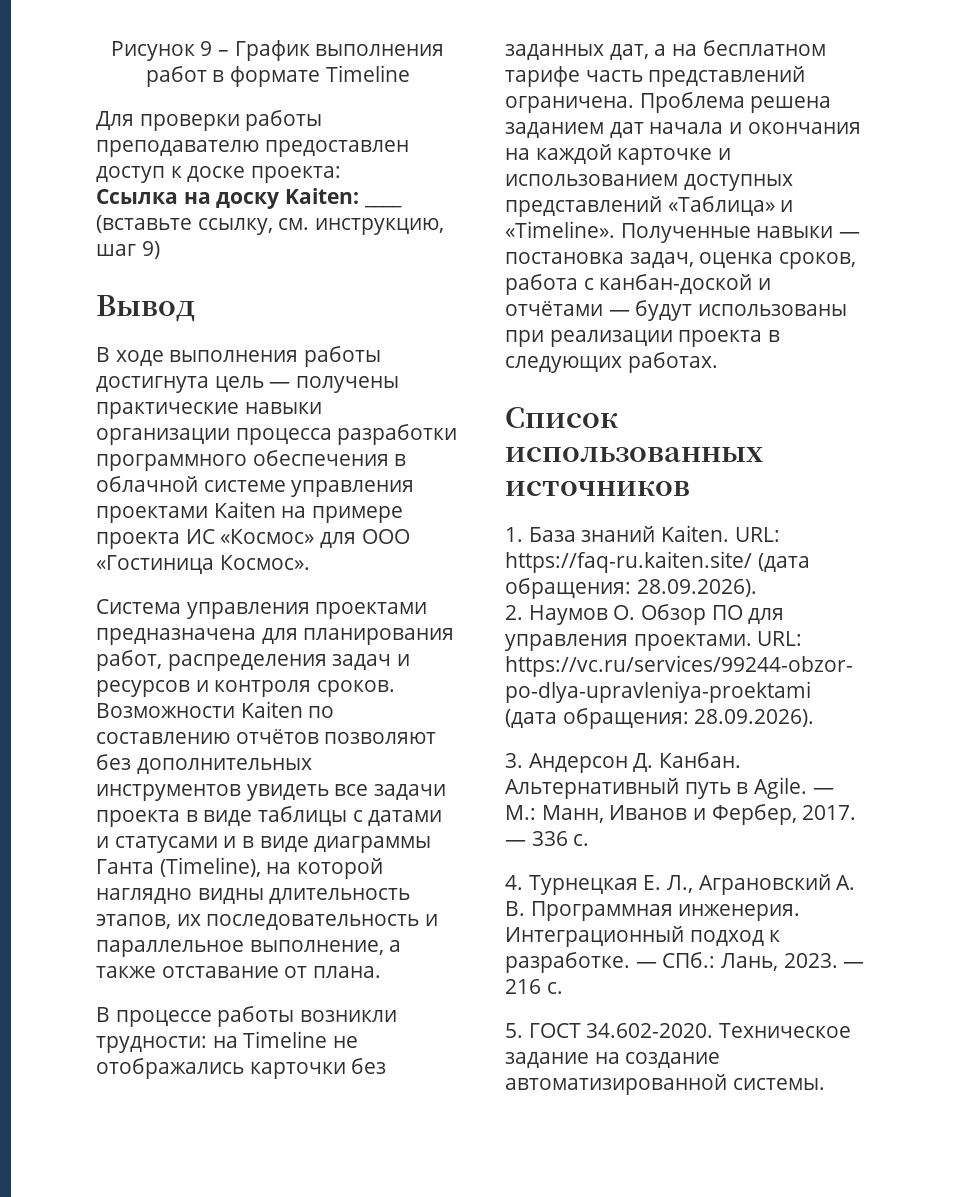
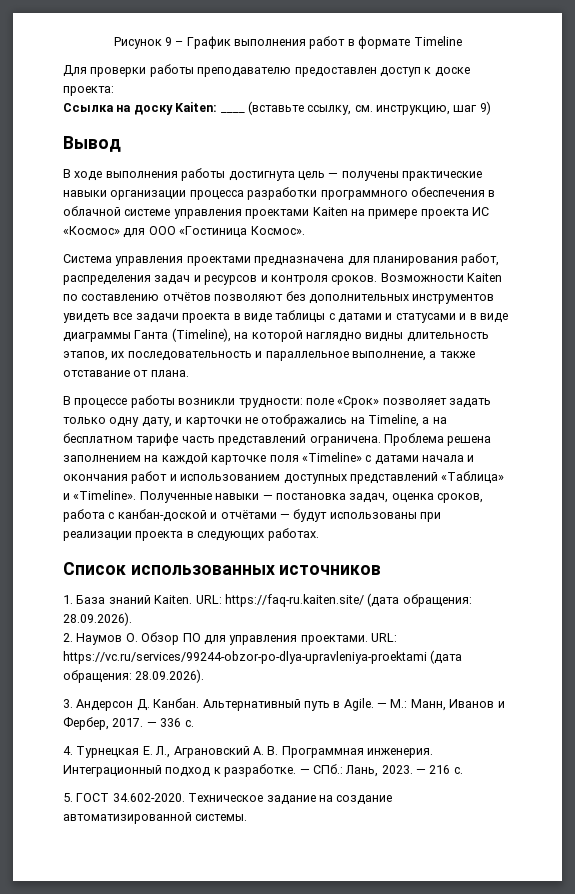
- В процессе работы возникли трудности: на Timeline не отображались карточки без заданных дат, а на бесплатном тарифе часть представлений ограничена.
+ В процессе работы возникли трудности: поле «Срок» позволяет задать только одну дату, и карточки не отображались на Timeline, а на бесплатном тарифе часть представлений ограничена.
- Проблема решена заданием дат начала и окончания на каждой карточке и использованием доступных представлений «Таблица» и «Timeline».
+ Проблема решена заполнением на каждой карточке поля «Timeline» с датами начала и окончания работ и использованием доступных представлений «Таблица» и «Timeline».

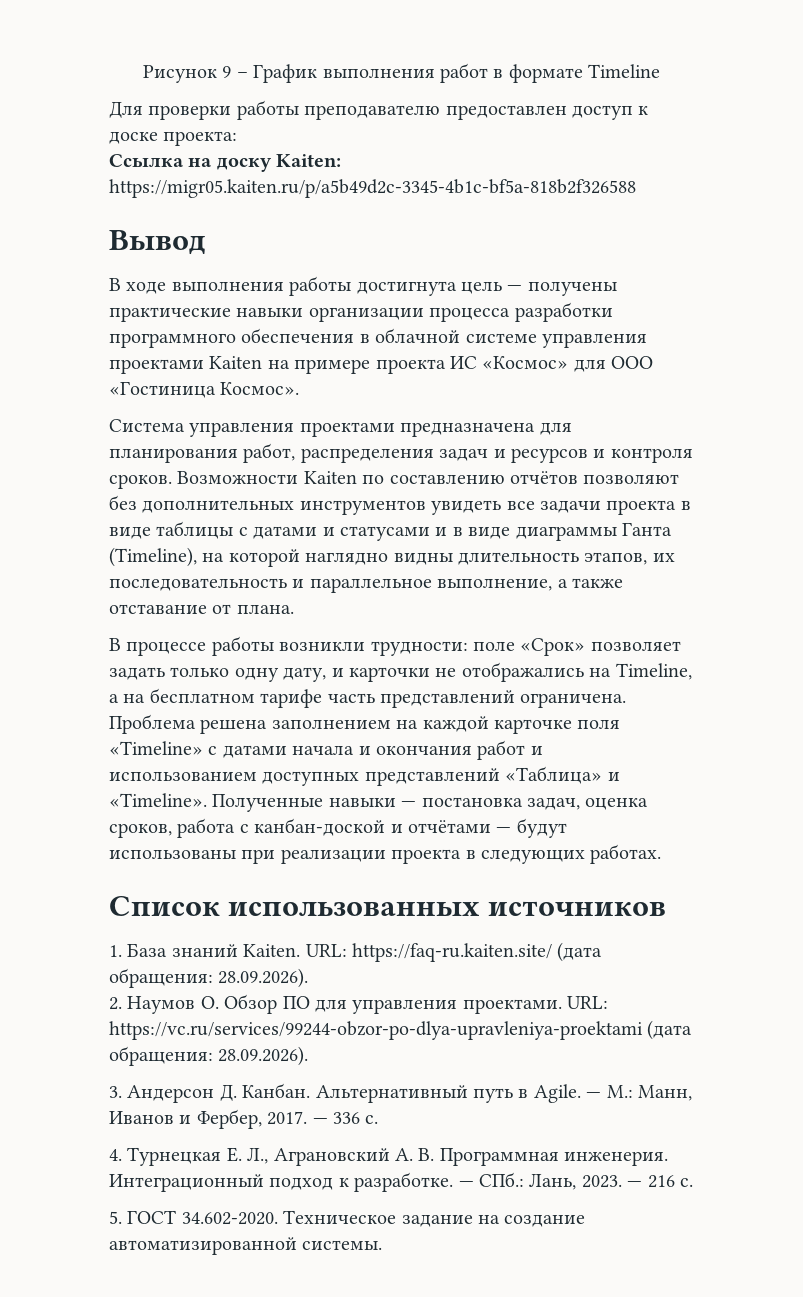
- Ссылка на доску Kaiten: ____ (вставьте ссылку, см. инструкцию, шаг 9)
+ Ссылка на доску Kaiten: https://migr05.kaiten.ru/p/a5b49d2c-3345-4b1c-bf5a-818b2f326588

